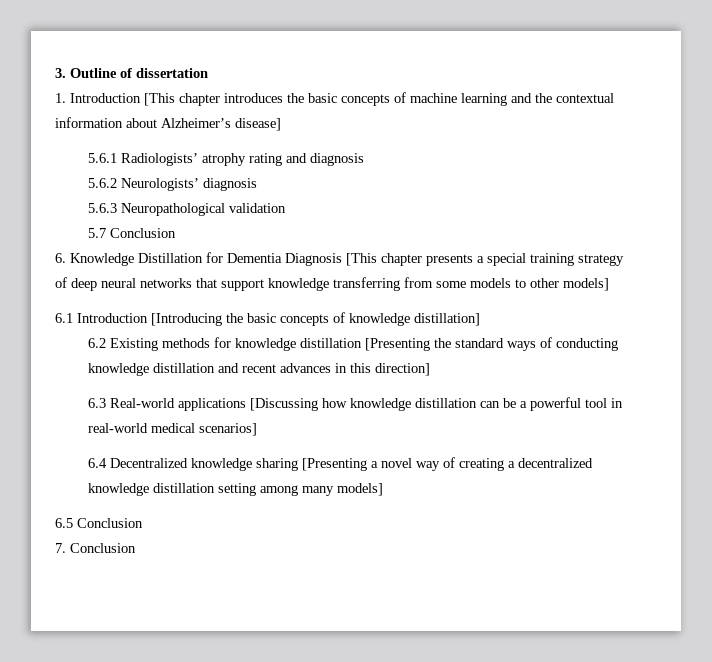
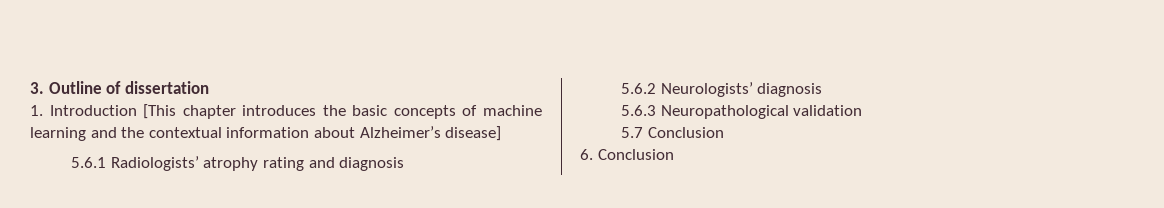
- 6. Knowledge Distillation for Dementia Diagnosis [This chapter presents a special training strategy of deep neural networks that support knowledge transferring from some models to other models]
- 6.1 Introduction [Introducing the basic concepts of knowledge distillation]
- 6.2 Existing methods for knowledge distillation [Presenting the standard ways of conducting knowledge distillation and recent advances in this direction]
- 6.3 Real-world applications [Discussing how knowledge distillation can be a powerful tool in real-world medical scenarios]
- 6.4 Decentralized knowledge sharing [Presenting a novel way of creating a decentralized knowledge distillation setting among many models]
- 6.5 Conclusion
- 7. Conclusion
+ 6. Conclusion

